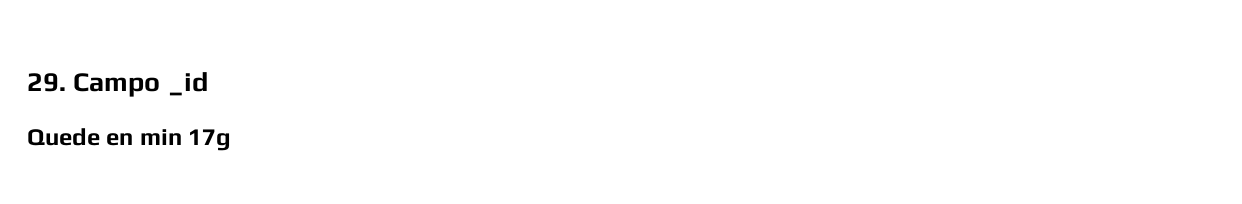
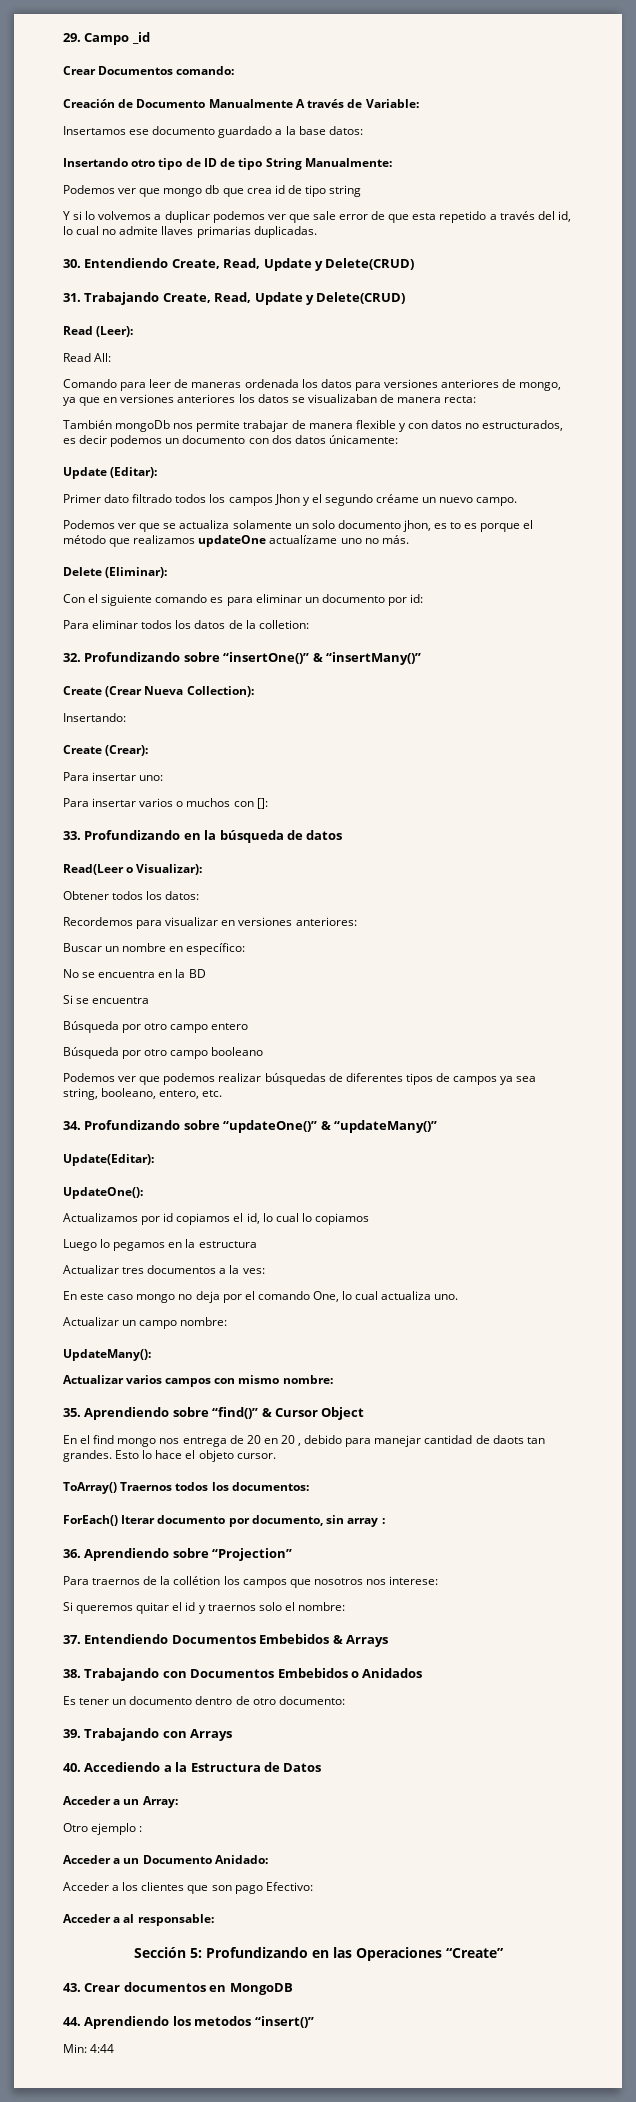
- Quede en min 17g
+ Crear Documentos comando:
+ Creación de Documento Manualmente A través de Variable:
+ Insertamos ese documento guardado a la base datos:
+ Insertando otro tipo de ID de tipo String Manualmente:
+ Podemos ver que mongo db que crea id de tipo string
+ Y si lo volvemos a duplicar podemos ver que sale error de que esta repetido a través del id, lo cual no admite llaves primarias duplicadas.
+ 30. Entendiendo Create, Read, Update y Delete(CRUD)
+ 31. Trabajando Create, Read, Update y Delete(CRUD)
+ Read (Leer):
+ Read All:
+ Comando para leer de maneras ordenada los datos para versiones anteriores de mongo, ya que en versiones anteriores los datos se visualizaban de manera recta:
+ También mongoDb nos permite trabajar de manera flexible y con datos no estructurados, es decir podemos un documento con dos datos únicamente:
+ Update (Editar):
+ Primer dato filtrado todos los campos Jhon y el segundo créame un nuevo campo.
+ Podemos ver que se actualiza solamente un solo documento jhon, es to es porque el método que realizamos updateOne actualízame uno no más.
+ Delete (Eliminar):
+ Con el siguiente comando es para eliminar un documento por id:
+ Para eliminar todos los datos de la colletion:
+ 32. Profundizando sobre “insertOne()” & “insertMany()”
+ Create (Crear Nueva Collection):
+ Insertando:
+ Create (Crear):
+ Para insertar uno:
+ Para insertar varios o muchos con []:
+ 33. Profundizando en la búsqueda de datos
+ Read(Leer o Visualizar):
+ Obtener todos los datos:
+ Recordemos para visualizar en versiones anteriores:
+ Buscar un nombre en específico:
+ No se encuentra en la BD
+ Si se encuentra
+ Búsqueda por otro campo entero
+ Búsqueda por otro campo booleano
+ Podemos ver que podemos realizar búsquedas de diferentes tipos de campos ya sea string, booleano, entero, etc.
+ 34. Profundizando sobre “updateOne()” & “updateMany()”
+ Update(Editar):
+ UpdateOne():
+ Actualizamos por id copiamos el id, lo cual lo copiamos
+ Luego lo pegamos en la estructura
+ Actualizar tres documentos a la ves:
+ En este caso mongo no deja por el comando One, lo cual actualiza uno.
+ Actualizar un campo nombre:
+ UpdateMany():
+ Actualizar varios campos con mismo nombre:
+ 35. Aprendiendo sobre “find()” & Cursor Object
+ En el find mongo nos entrega de 20 en 20 , debido para manejar cantidad de daots tan grandes. Esto lo hace el objeto cursor.
+ ToArray() Traernos todos los documentos:
+ ForEach() Iterar documento por documento, sin array :
+ 36. Aprendiendo sobre “Projection”
+ Para traernos de la collétion los campos que nosotros nos interese:
+ Si queremos quitar el id y traernos solo el nombre:
+ 37. Entendiendo Documentos Embebidos & Arrays
+ 38. Trabajando con Documentos Embebidos o Anidados
+ Es tener un documento dentro de otro documento:
+ 39. Trabajando con Arrays
+ 40. Accediendo a la Estructura de Datos
+ Acceder a un Array:
+ Otro ejemplo :
+ Acceder a un Documento Anidado:
+ Acceder a los clientes que son pago Efectivo:
+ Acceder a al responsable:
+ Sección 5: Profundizando en las Operaciones “Create”
+ 43. Crear documentos en MongoDB
+ 44. Aprendiendo los metodos “insert()”
+ Min: 4:44

